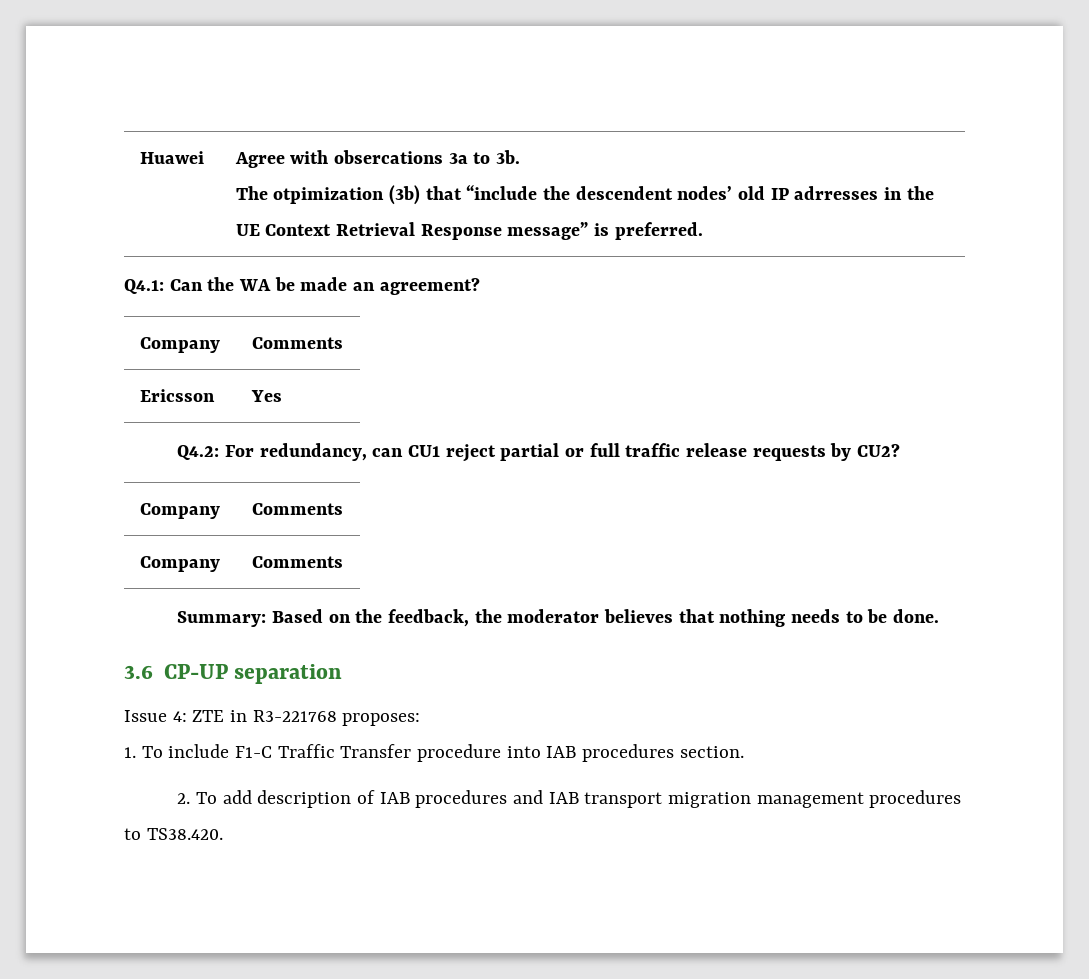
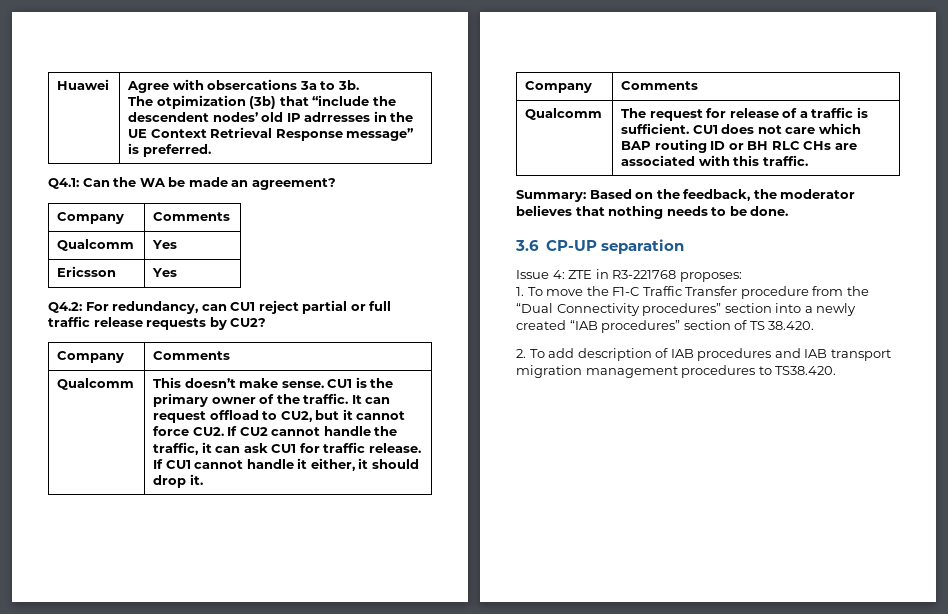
+ Qualcomm | Yes
  Q4.2: For redundancy, can CU1 reject partial or full traffic release requests by CU2?
  Company | Comments
+ Qualcomm | This doesn’t make sense. CU1 is the primary owner of the traffic. It can request offload to CU2, but it cannot force CU2. If CU2 cannot handle the traffic, it can ask CU1 for traffic release. If CU1 cannot handle it either, it should drop it.
  Company | Comments
+ Qualcomm | The request for release of a traffic is sufficient. CU1 does not care which BAP routing ID or BH RLC CHs are associated with this traffic.
- 1. To include F1-C Traffic Transfer procedure into IAB procedures section.
+ 1. To move the F1-C Traffic Transfer procedure from the “Dual Connectivity procedures” section into a newly created “IAB procedures” section of TS 38.420.

